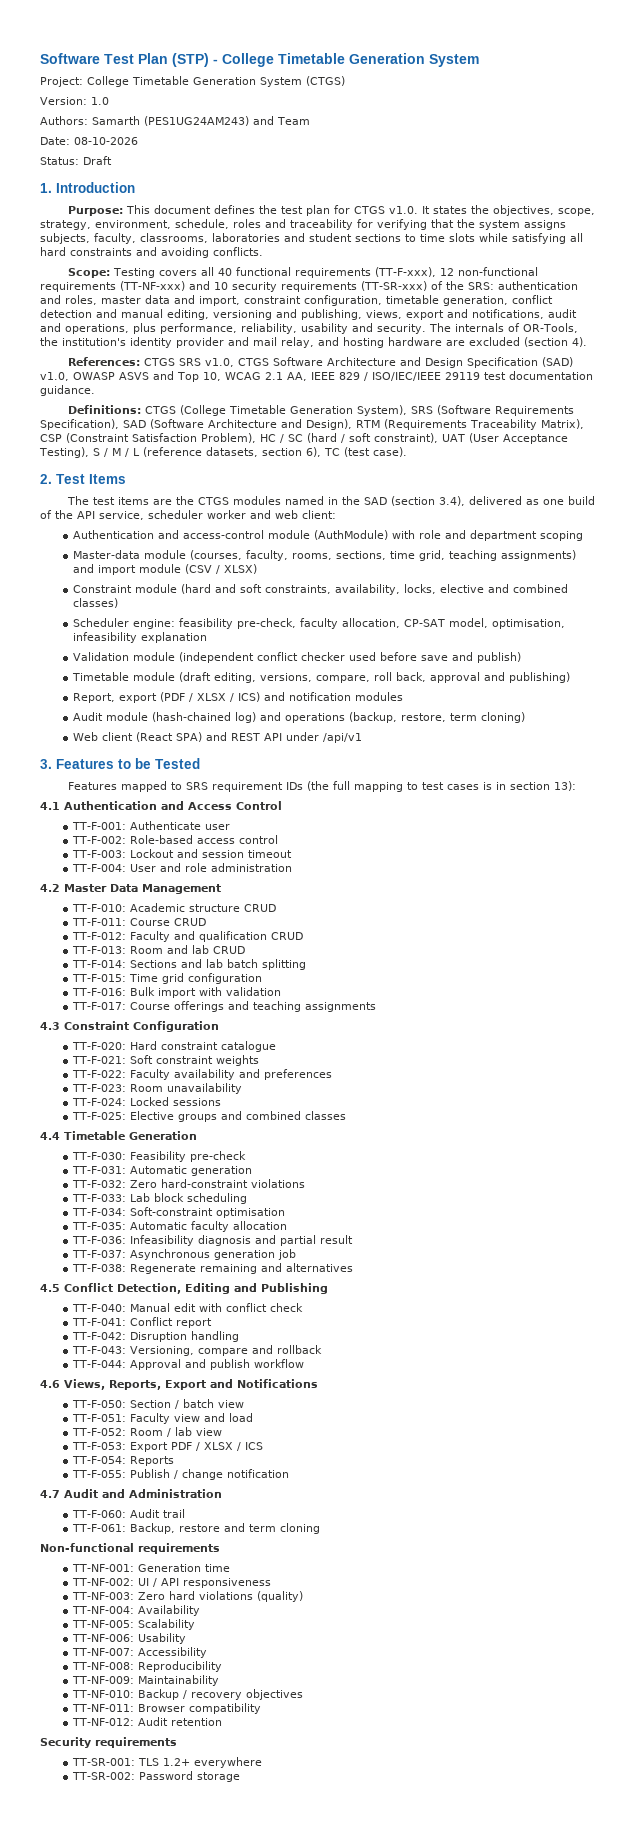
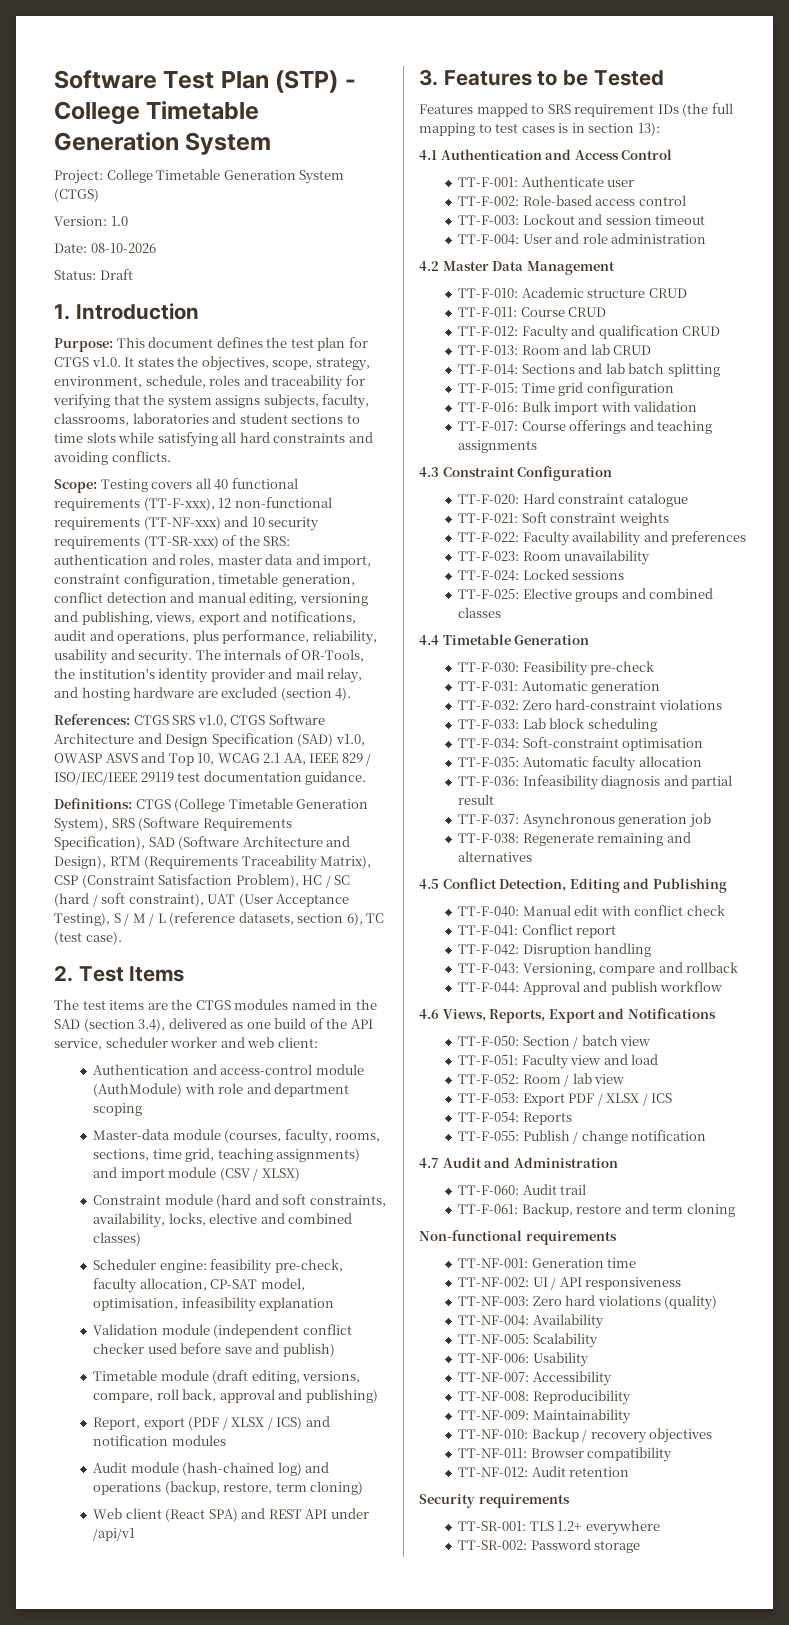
- Authors: Samarth (PES1UG24AM243) and Team

